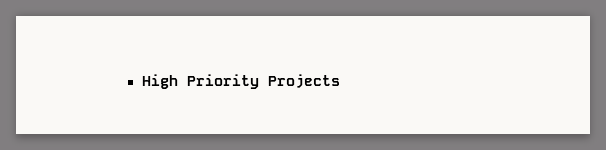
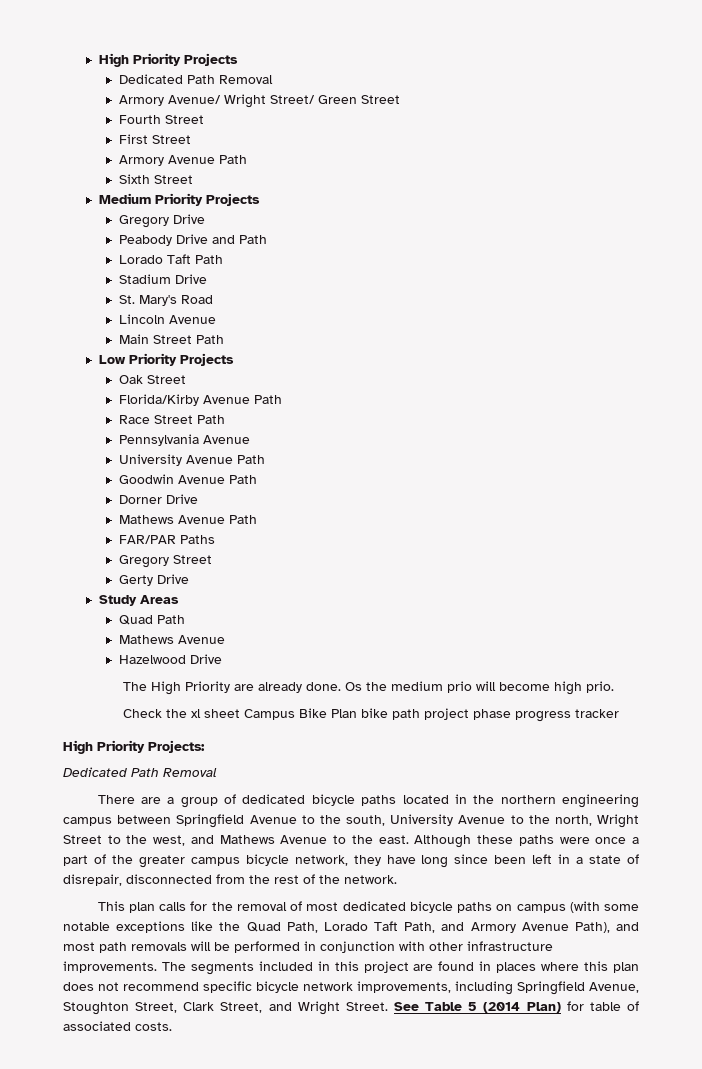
  High Priority Projects
+ Dedicated Path Removal
+ Armory Avenue/ Wright Street/ Green Street
+ Fourth Street
+ First Street
+ Armory Avenue Path
+ Sixth Street
+ Medium Priority Projects
+ Gregory Drive
+ Peabody Drive and Path
+ Lorado Taft Path
+ Stadium Drive
+ St. Mary's Road
+ Lincoln Avenue
+ Main Street Path
+ Low Priority Projects
+ Oak Street
+ Florida/Kirby Avenue Path
+ Race Street Path
+ Pennsylvania Avenue
+ University Avenue Path
+ Goodwin Avenue Path
+ Dorner Drive
+ Mathews Avenue Path
+ FAR/PAR Paths
+ Gregory Street
+ Gerty Drive
+ Study Areas
+ Quad Path
+ Mathews Avenue
+ Hazelwood Drive
+ The High Priority are already done. Os the medium prio will become high prio.
+ Check the xl sheet Campus Bike Plan bike path project phase progress tracker
+ High Priority Projects:
+ Dedicated Path Removal
+ There are a group of dedicated bicycle paths located in the northern engineering campus between Springfield Avenue to the south, University Avenue to the north, Wright Street to the west, and Mathews Avenue to the east. Although these paths were once a part of the greater campus bicycle network, they have long since been left in a state of disrepair, disconnected from the rest of the network.
+ This plan calls for the removal of most dedicated bicycle paths on campus (with some notable exceptions like the Quad Path, Lorado Taft Path, and Armory Avenue Path), and most path removals will be performed in conjunction with other infrastructure improvements. The segments included in this project are found in places where this plan does not recommend specific bicycle network improvements, including Springfield Avenue, Stoughton Street, Clark Street, and Wright Street. See Table 5 (2014 Plan) for table of associated costs.

